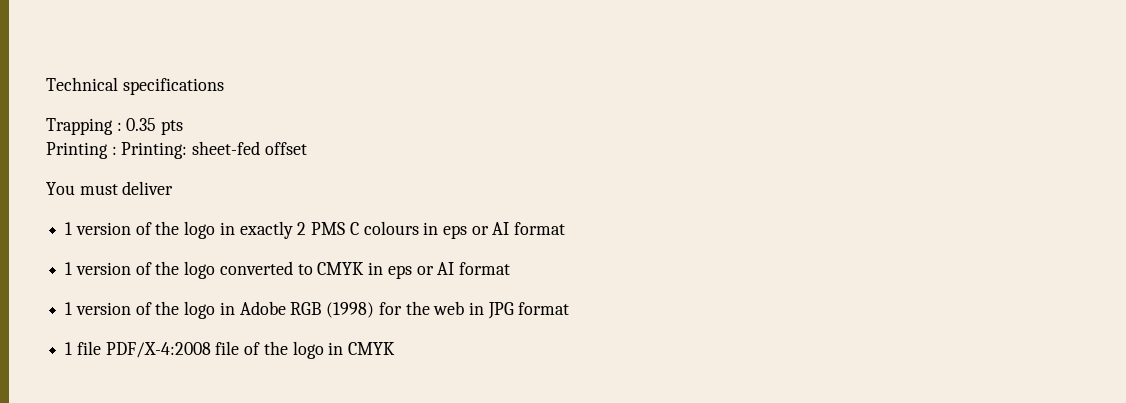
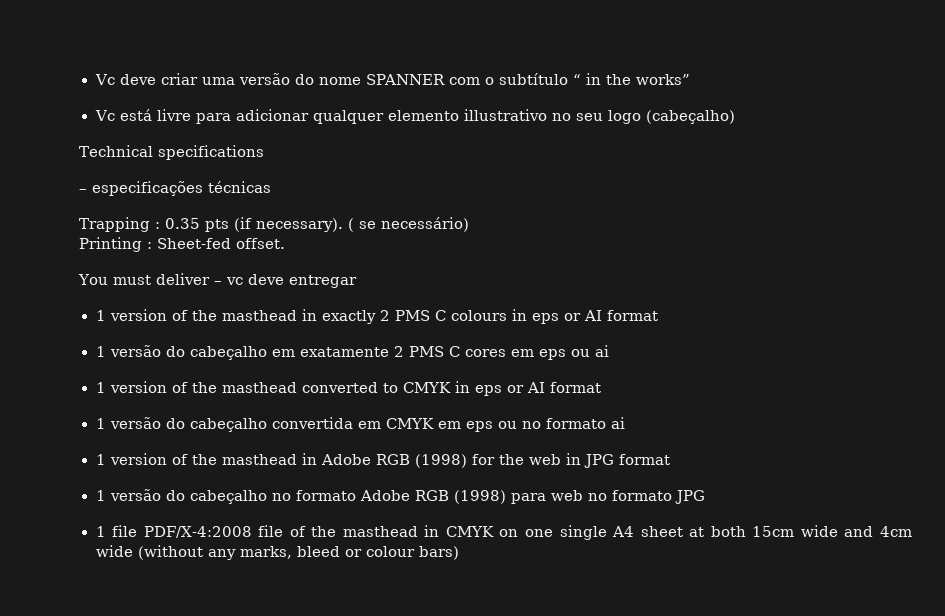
+ Vc deve criar uma versão do nome SPANNER com o subtítulo “ in the works”
+ Vc está livre para adicionar qualquer elemento illustrativo no seu logo (cabeçalho)
+ – especificações técnicas
- Trapping : 0.35 pts
+ Trapping : 0.35 pts (if necessary). ( se necessário)
- Printing : Printing: sheet-fed offset
+ Printing : Sheet-fed offset.
- You must deliver
- 1 version of the logo in exactly 2 PMS C colours in eps or AI format
+ You must deliver – vc deve entregar
+ 1 version of the masthead in exactly 2 PMS C colours in eps or AI format
- 1 version of the logo converted to CMYK in eps or AI format
+ 1 versão do cabeçalho em exatamente 2 PMS C cores em eps ou ai
+ 1 version of the masthead converted to CMYK in eps or AI format
- 1 version of the logo in Adobe RGB (1998) for the web in JPG format
+ 1 versão do cabeçalho convertida em CMYK em eps ou no formato ai
+ 1 version of the masthead in Adobe RGB (1998) for the web in JPG format
+ 1 versão do cabeçalho no formato Adobe RGB (1998) para web no formato JPG
- 1 file PDF/X-4:2008 file of the logo in CMYK
+ 1 file PDF/X-4:2008 file of the masthead in CMYK on one single A4 sheet at both 15cm wide and 4cm wide (without any marks, bleed or colour bars)

